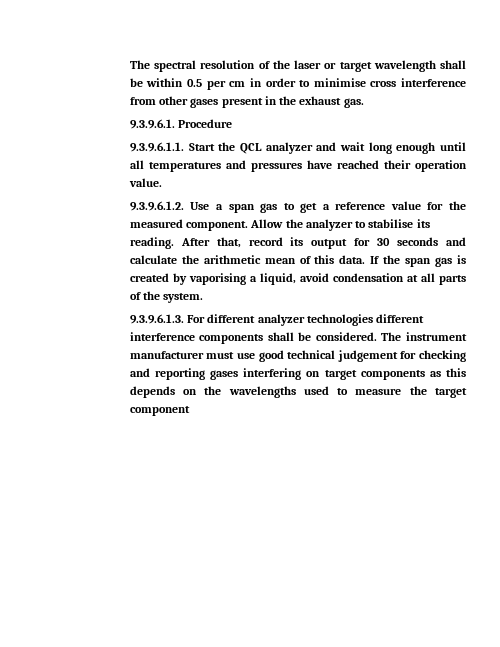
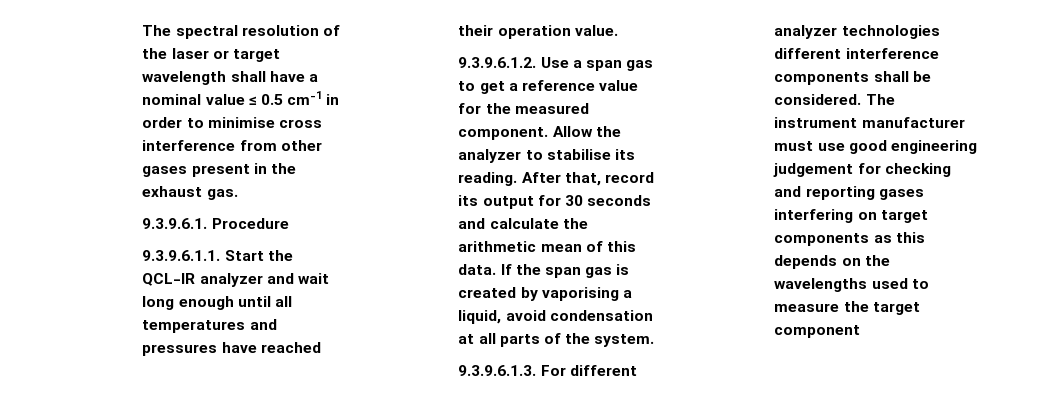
- The spectral resolution of the laser or target wavelength shall be within 0.5 per cm in order to minimise cross interference from other gases present in the exhaust gas.
+ The spectral resolution of the laser or target wavelength shall have a nominal value ≤ 0.5 cm-1 in order to minimise cross interference from other gases present in the exhaust gas.
- 9.3.9.6.1.1. Start the QCL analyzer and wait long enough until all temperatures and pressures have reached their operation value.
+ 9.3.9.6.1.1. Start the QCL-IR analyzer and wait long enough until all temperatures and pressures have reached their operation value.
- The instrument manufacturer must use good technical judgement for checking and reporting gases interfering on target components as this depends on the wavelengths used to measure the target component
+ The instrument manufacturer must use good engineering judgement for checking and reporting gases interfering on target components as this depends on the wavelengths used to measure the target component

